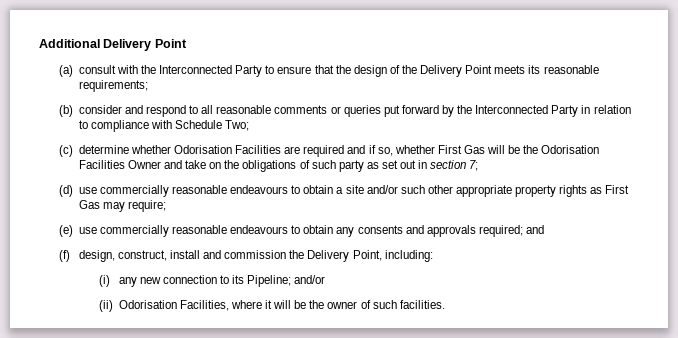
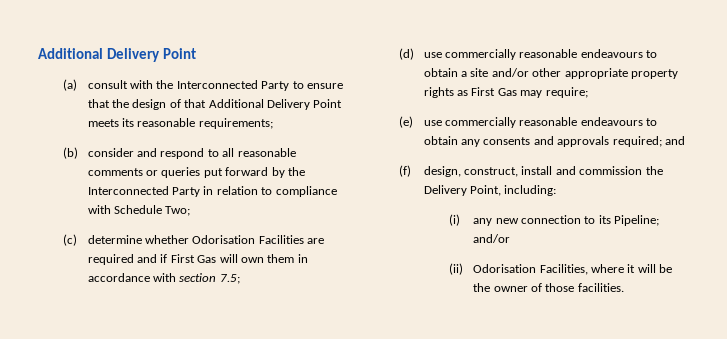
- (a) consult with the Interconnected Party to ensure that the design of the Delivery Point meets its reasonable requirements;
+ (a) consult with the Interconnected Party to ensure that the design of that Additional Delivery Point meets its reasonable requirements;
- (c) determine whether Odorisation Facilities are required and if so, whether First Gas will be the Odorisation Facilities Owner and take on the obligations of such party as set out in section 7;
+ (c) determine whether Odorisation Facilities are required and if First Gas will own them in accordance with section 7.5;
- (d) use commercially reasonable endeavours to obtain a site and/or such other appropriate property rights as First Gas may require;
+ (d) use commercially reasonable endeavours to obtain a site and/or other appropriate property rights as First Gas may require;
- (ii) Odorisation Facilities, where it will be the owner of such facilities.
+ (ii) Odorisation Facilities, where it will be the owner of those facilities.

